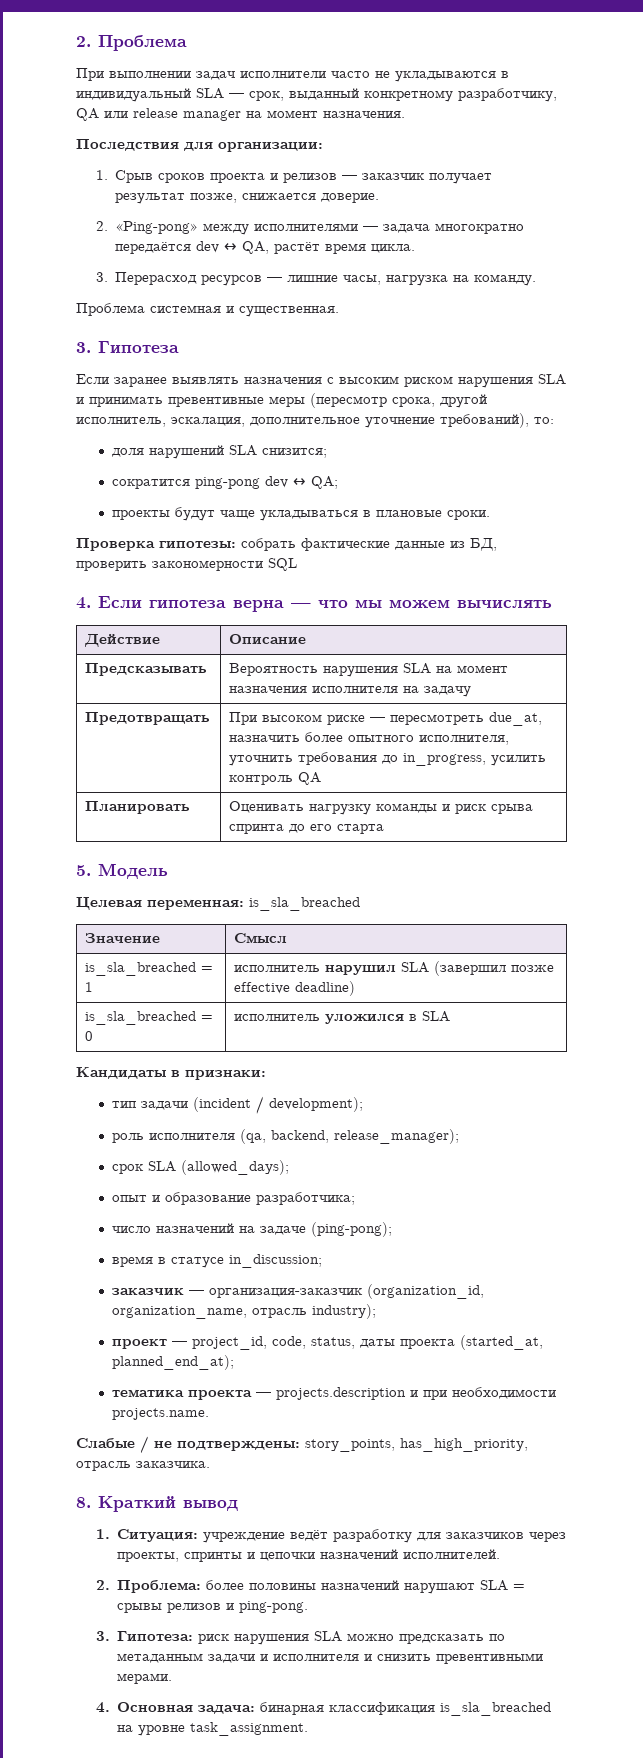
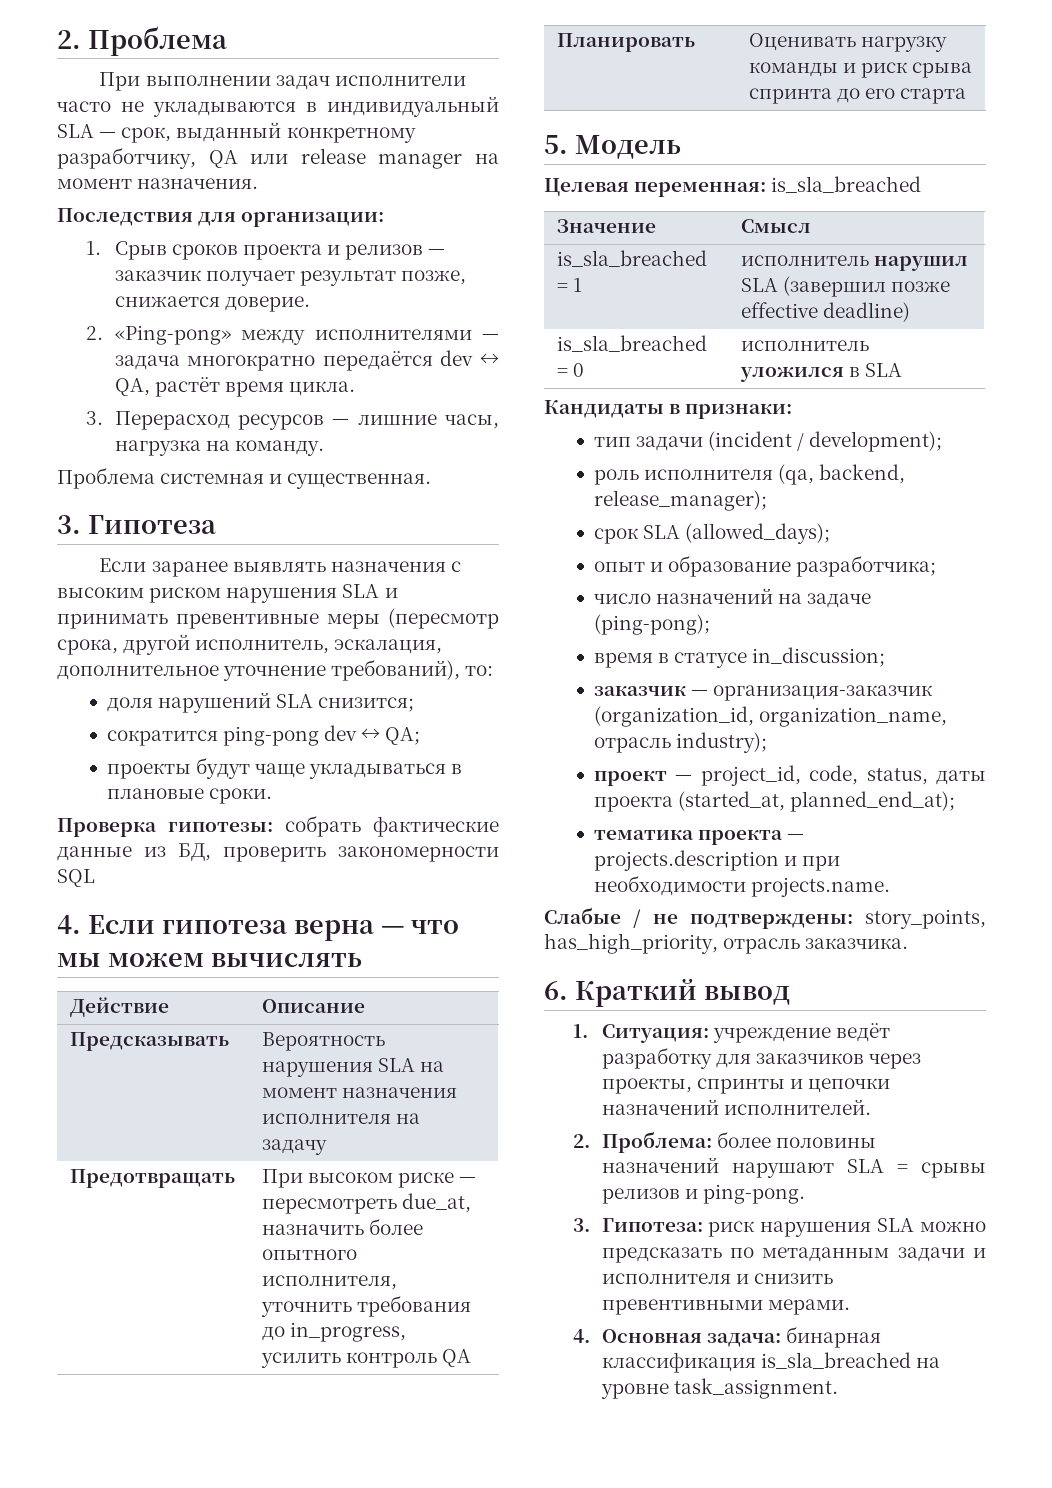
- 8. Краткий вывод
+ 6. Краткий вывод

